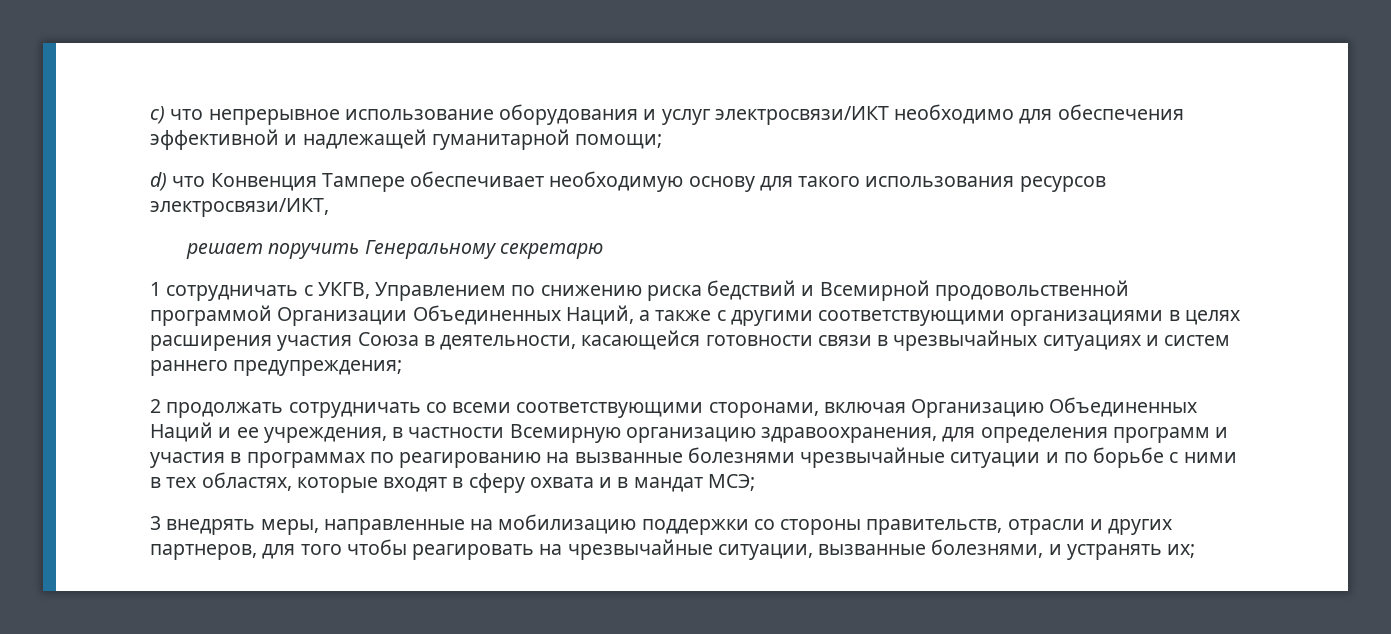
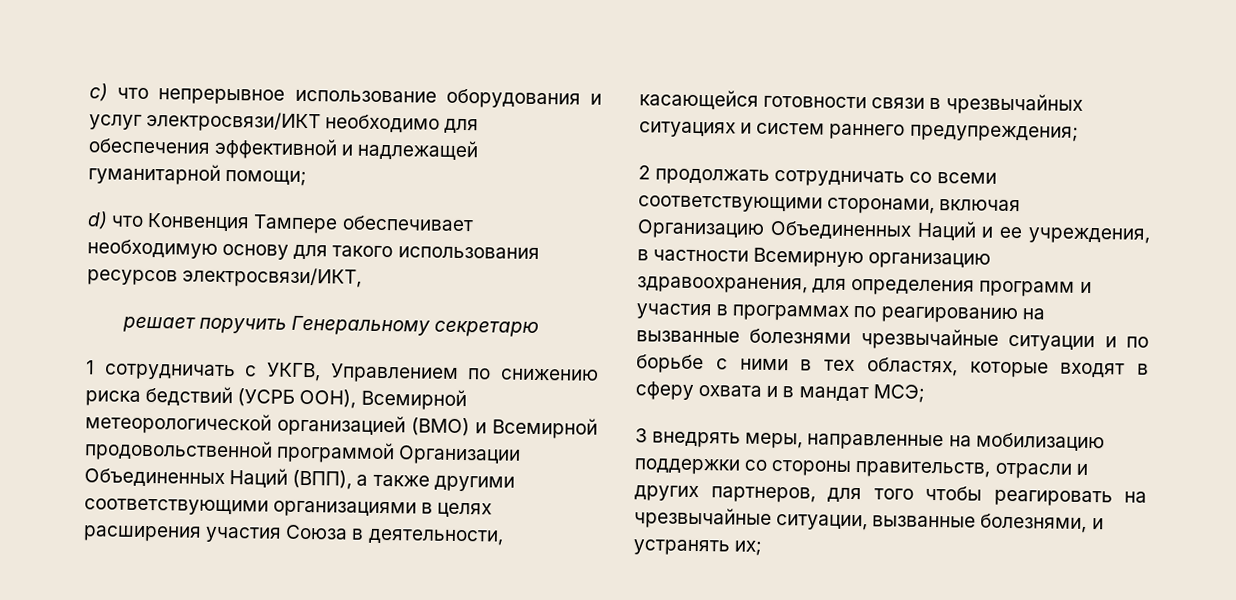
- 1 сотрудничать с УКГВ, Управлением по снижению риска бедствий и Всемирной продовольственной программой Организации Объединенных Наций, а также с другими соответствующими организациями в целях расширения участия Союза в деятельности, касающейся готовности связи в чрезвычайных ситуациях и систем раннего предупреждения;
+ 1 сотрудничать с УКГВ, Управлением по снижению риска бедствий (УСРБ ООН), Всемирной метеорологической организацией (ВМО) и Всемирной продовольственной программой Организации Объединенных Наций (ВПП), а также другими соответствующими организациями в целях расширения участия Союза в деятельности, касающейся готовности связи в чрезвычайных ситуациях и систем раннего предупреждения;

